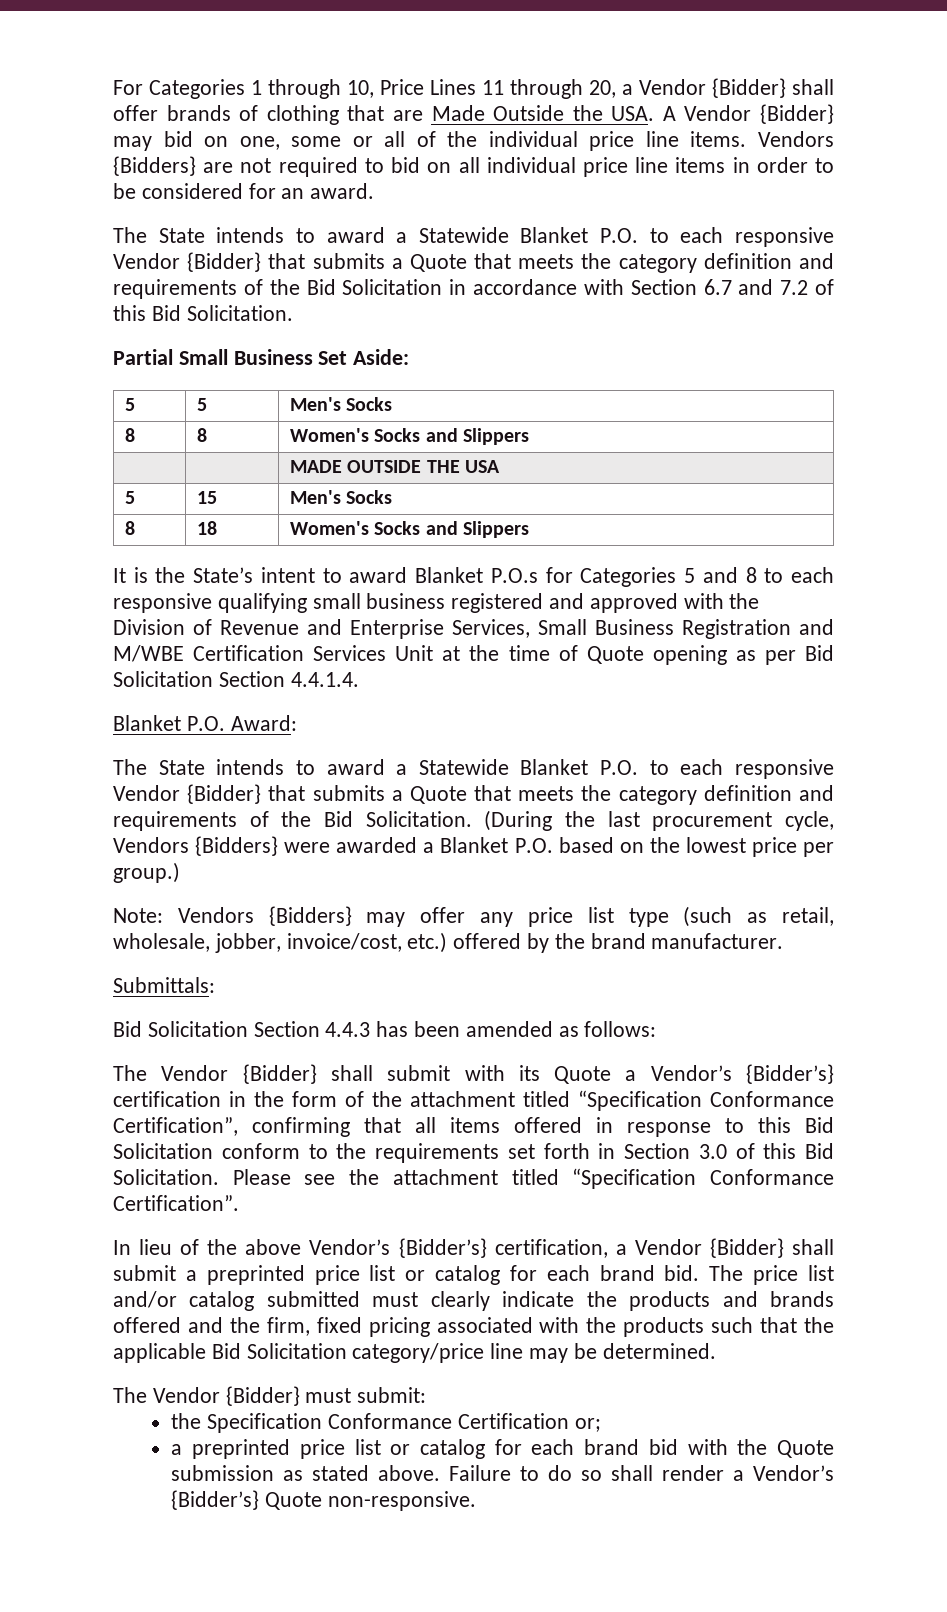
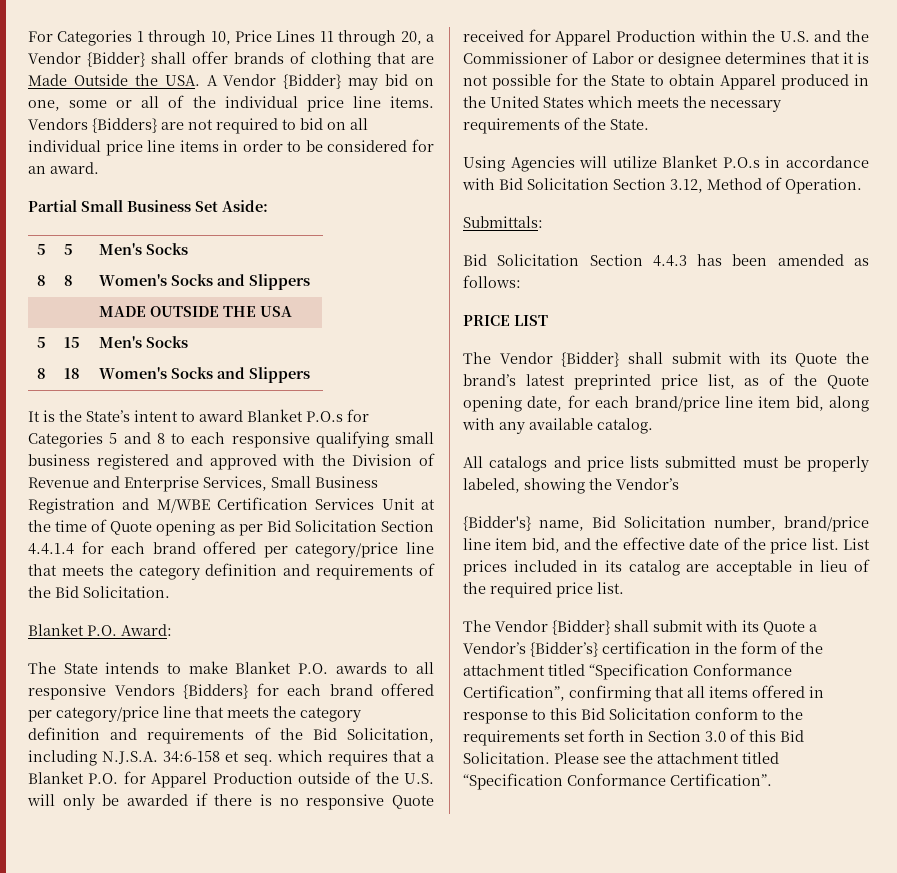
- The State intends to award a Statewide Blanket P.O. to each responsive Vendor {Bidder} that submits a Quote that meets the category definition and requirements of the Bid Solicitation in accordance with Section 6.7 and 7.2 of this Bid Solicitation.
- It is the State’s intent to award Blanket P.O.s for Categories 5 and 8 to each responsive qualifying small business registered and approved with the Division of Revenue and Enterprise Services, Small Business Registration and M/WBE Certification Services Unit at the time of Quote opening as per Bid Solicitation Section 4.4.1.4.
+ It is the State’s intent to award Blanket P.O.s for Categories 5 and 8 to each responsive qualifying small business registered and approved with the Division of Revenue and Enterprise Services, Small Business Registration and M/WBE Certification Services Unit at the time of Quote opening as per Bid Solicitation Section 4.4.1.4 for each brand offered per category/price line that meets the category definition and requirements of the Bid Solicitation.
  Blanket P.O. Award:
- The State intends to award a Statewide Blanket P.O. to each responsive Vendor {Bidder} that submits a Quote that meets the category definition and requirements of the Bid Solicitation. (During the last procurement cycle, Vendors {Bidders} were awarded a Blanket P.O. based on the lowest price per group.)
- Note: Vendors {Bidders} may offer any price list type (such as retail, wholesale, jobber, invoice/cost, etc.) offered by the brand manufacturer.
+ The State intends to make Blanket P.O. awards to all responsive Vendors {Bidders} for each brand offered per category/price line that meets the category definition and requirements of the Bid Solicitation, including N.J.S.A. 34:6-158 et seq. which requires that a Blanket P.O. for Apparel Production outside of the U.S. will only be awarded if there is no responsive Quote received for Apparel Production within the U.S. and the Commissioner of Labor or designee determines that it is not possible for the State to obtain Apparel produced in the United States which meets the necessary requirements of the State.
+ Using Agencies will utilize Blanket P.O.s in accordance with Bid Solicitation Section 3.12, Method of Operation.
+ PRICE LIST
+ The Vendor {Bidder} shall submit with its Quote the brand’s latest preprinted price list, as of the Quote opening date, for each brand/price line item bid, along with any available catalog.
+ All catalogs and price lists submitted must be properly labeled, showing the Vendor’s
+ {Bidder's} name, Bid Solicitation number, brand/price line item bid, and the effective date of the price list. List prices included in its catalog are acceptable in lieu of the required price list.
- In lieu of the above Vendor’s {Bidder’s} certification, a Vendor {Bidder} shall submit a preprinted price list or catalog for each brand bid. The price list and/or catalog submitted must clearly indicate the products and brands offered and the firm, fixed pricing associated with the products such that the applicable Bid Solicitation category/price line may be determined.
- The Vendor {Bidder} must submit:
- the Specification Conformance Certification or;
- a preprinted price list or catalog for each brand bid with the Quote submission as stated above. Failure to do so shall render a Vendor’s {Bidder’s} Quote non-responsive.

